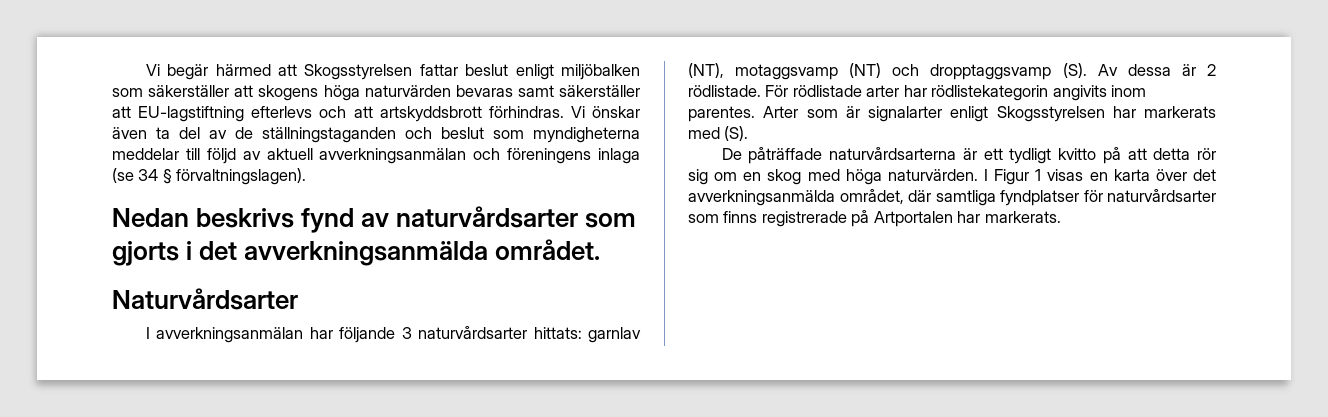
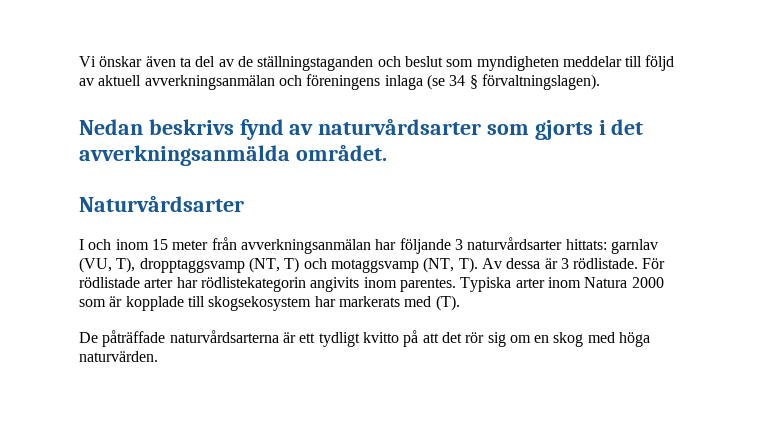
- Vi begär härmed att Skogsstyrelsen fattar beslut enligt miljöbalken som säkerställer att skogens höga naturvärden bevaras samt säkerställer att EU-lagstiftning efterlevs och att artskyddsbrott förhindras. Vi önskar även ta del av de ställningstaganden och beslut som myndigheterna meddelar till följd av aktuell avverkningsanmälan och föreningens inlaga (se 34 § förvaltningslagen).
+ Vi önskar även ta del av de ställningstaganden och beslut som myndigheten meddelar till följd av aktuell avverkningsanmälan och föreningens inlaga (se 34 § förvaltningslagen).
- I avverkningsanmälan har följande 3 naturvårdsarter hittats: garnlav (NT), motaggsvamp (NT) och dropptaggsvamp (S). Av dessa är 2 rödlistade.
+ I och inom 15 meter från avverkningsanmälan har följande 3 naturvårdsarter hittats: garnlav (VU, T), dropptaggsvamp (NT, T) och motaggsvamp (NT, T). Av dessa är 3 rödlistade.
- Arter som är signalarter enligt Skogsstyrelsen har markerats med (S).
+ Typiska arter inom Natura 2000 som är kopplade till skogsekosystem har markerats med (T).
- De påträffade naturvårdsarterna är ett tydligt kvitto på att detta rör sig om en skog med höga naturvärden. I Figur 1 visas en karta över det avverkningsanmälda området, där samtliga fyndplatser för naturvårdsarter som finns registrerade på Artportalen har markerats.
+ De påträffade naturvårdsarterna är ett tydligt kvitto på att det rör sig om en skog med höga naturvärden.

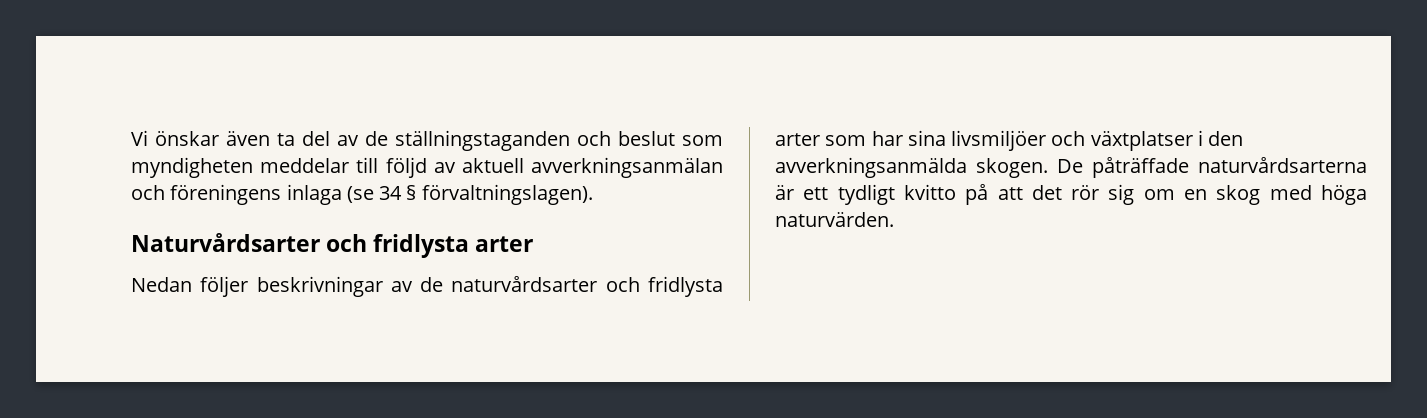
- Nedan beskrivs fynd av naturvårdsarter som gjorts i det avverkningsanmälda området.
- Naturvårdsarter
- I och inom 15 meter från avverkningsanmälan har följande 3 naturvårdsarter hittats: garnlav (VU, T), dropptaggsvamp (NT, T) och motaggsvamp (NT, T). Av dessa är 3 rödlistade. För rödlistade arter har rödlistekategorin angivits inom parentes. Typiska arter inom Natura 2000 som är kopplade till skogsekosystem har markerats med (T).
- De påträffade naturvårdsarterna är ett tydligt kvitto på att det rör sig om en skog med höga naturvärden.
+ Naturvårdsarter och fridlysta arter
+ Nedan följer beskrivningar av de naturvårdsarter och fridlysta arter som har sina livsmiljöer och växtplatser i den avverkningsanmälda skogen. De påträffade naturvårdsarterna är ett tydligt kvitto på att det rör sig om en skog med höga naturvärden.

